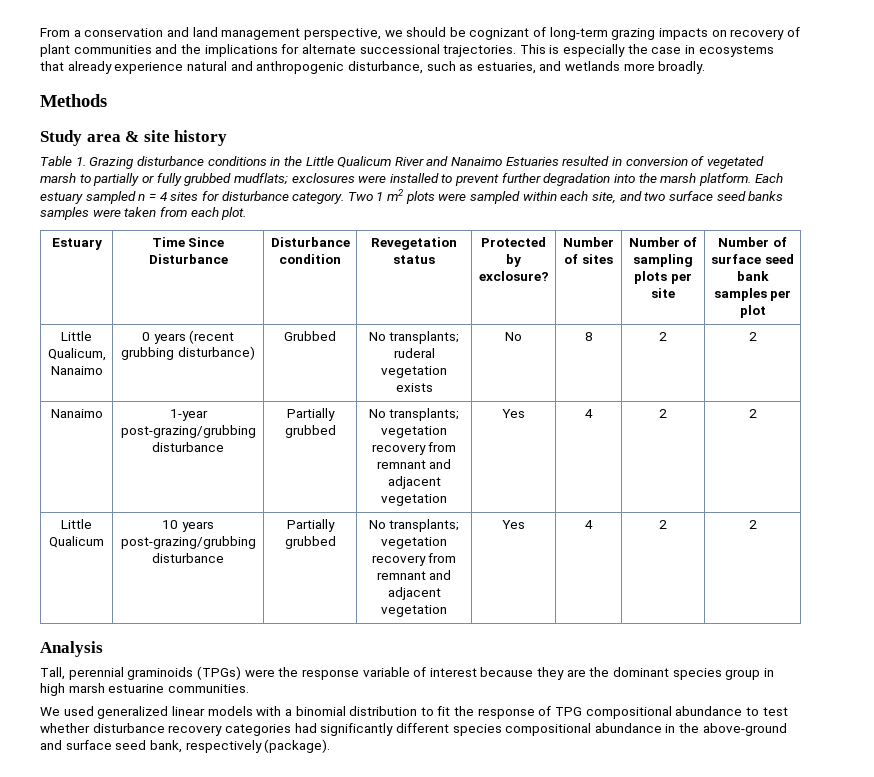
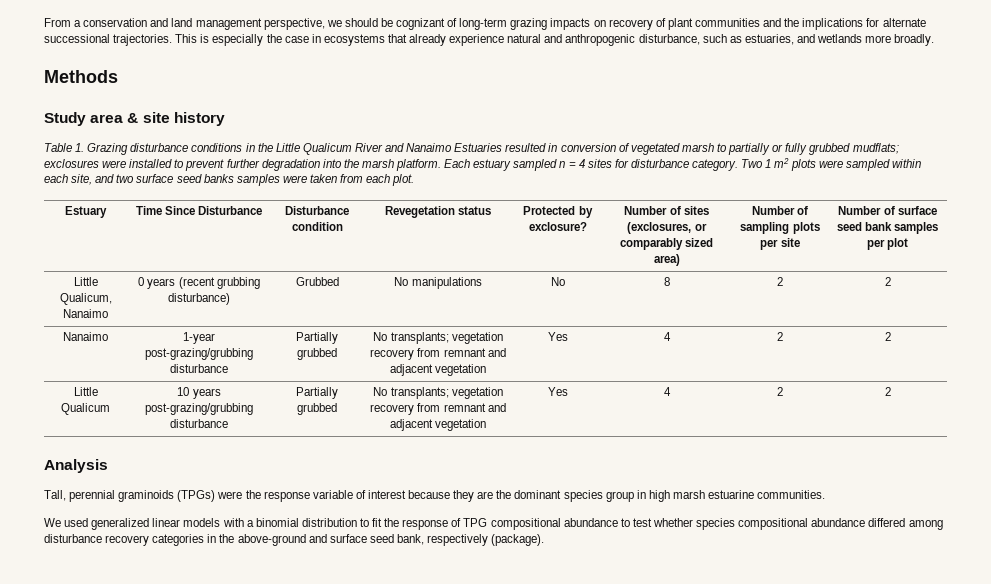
- Estuary | Time Since Disturbance | Disturbance condition | Revegetation status | Protected by exclosure? | Number of sites | Number of sampling plots per site | Number of surface seed bank samples per plot
+ Estuary | Time Since Disturbance | Disturbance condition | Revegetation status | Protected by exclosure? | Number of sites (exclosures, or comparably sized area) | Number of sampling plots per site | Number of surface seed bank samples per plot
- Little Qualicum, Nanaimo | 0 years (recent grubbing disturbance) | Grubbed | No transplants; ruderal vegetation exists | No | 8 | 2 | 2
+ Little Qualicum, Nanaimo | 0 years (recent grubbing disturbance) | Grubbed | No manipulations | No | 8 | 2 | 2
- We used generalized linear models with a binomial distribution to fit the response of TPG compositional abundance to test whether disturbance recovery categories had significantly different species compositional abundance in the above-ground and surface seed bank, respectively (package).
+ We used generalized linear models with a binomial distribution to fit the response of TPG compositional abundance to test whether species compositional abundance differed among disturbance recovery categories in the above-ground and surface seed bank, respectively (package).

